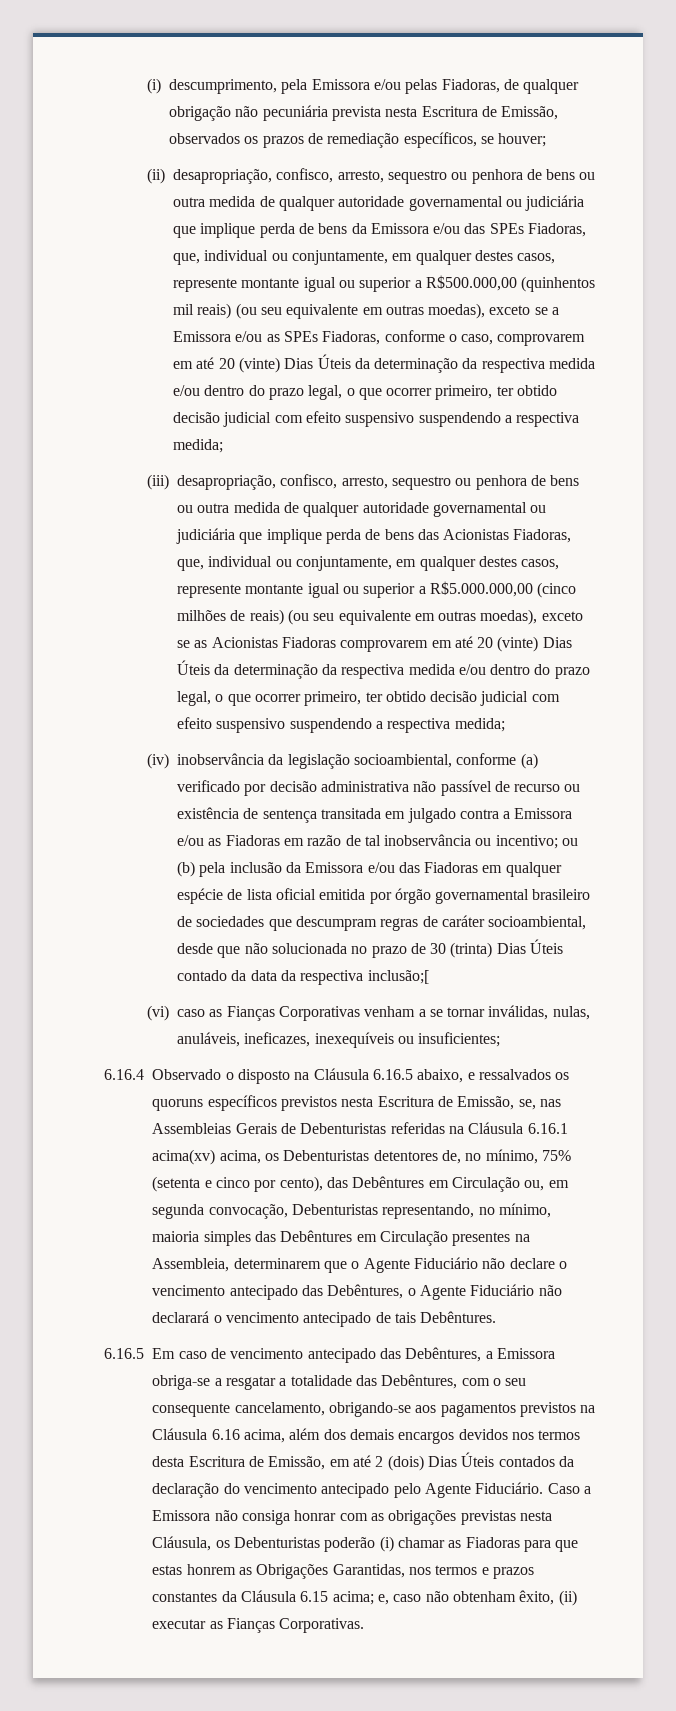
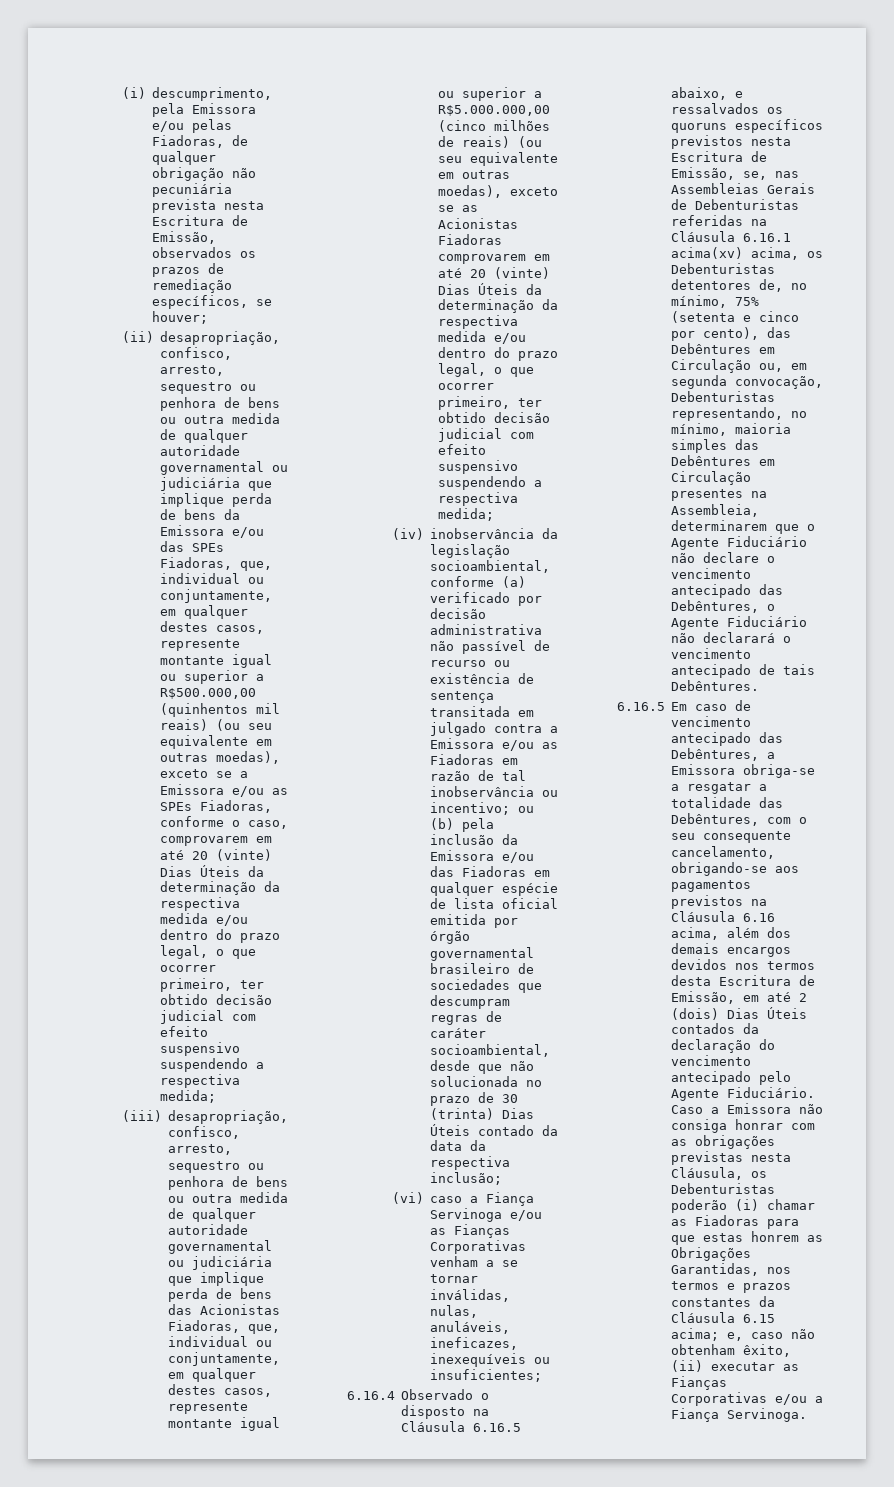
- ou (b) pela inclusão da Emissora e/ou das Fiadoras em qualquer espécie de lista oficial emitida por órgão governamental brasileiro de sociedades que descumpram regras de caráter socioambiental, desde que não solucionada no prazo de 30 (trinta) Dias Úteis contado da data da respectiva inclusão;[
+ ou (b) pela inclusão da Emissora e/ou das Fiadoras em qualquer espécie de lista oficial emitida por órgão governamental brasileiro de sociedades que descumpram regras de caráter socioambiental, desde que não solucionada no prazo de 30 (trinta) Dias Úteis contado da data da respectiva inclusão;
- (vi) caso as Fianças Corporativas venham a se tornar inválidas, nulas, anuláveis, ineficazes, inexequíveis ou insuficientes;
+ (vi) caso a Fiança Servinoga e/ou as Fianças Corporativas venham a se tornar inválidas, nulas, anuláveis, ineficazes, inexequíveis ou insuficientes;
- Caso a Emissora não consiga honrar com as obrigações previstas nesta Cláusula, os Debenturistas poderão (i) chamar as Fiadoras para que estas honrem as Obrigações Garantidas, nos termos e prazos constantes da Cláusula 6.15 acima; e, caso não obtenham êxito, (ii) executar as Fianças Corporativas.
+ Caso a Emissora não consiga honrar com as obrigações previstas nesta Cláusula, os Debenturistas poderão (i) chamar as Fiadoras para que estas honrem as Obrigações Garantidas, nos termos e prazos constantes da Cláusula 6.15 acima; e, caso não obtenham êxito, (ii) executar as Fianças Corporativas e/ou a Fiança Servinoga.

